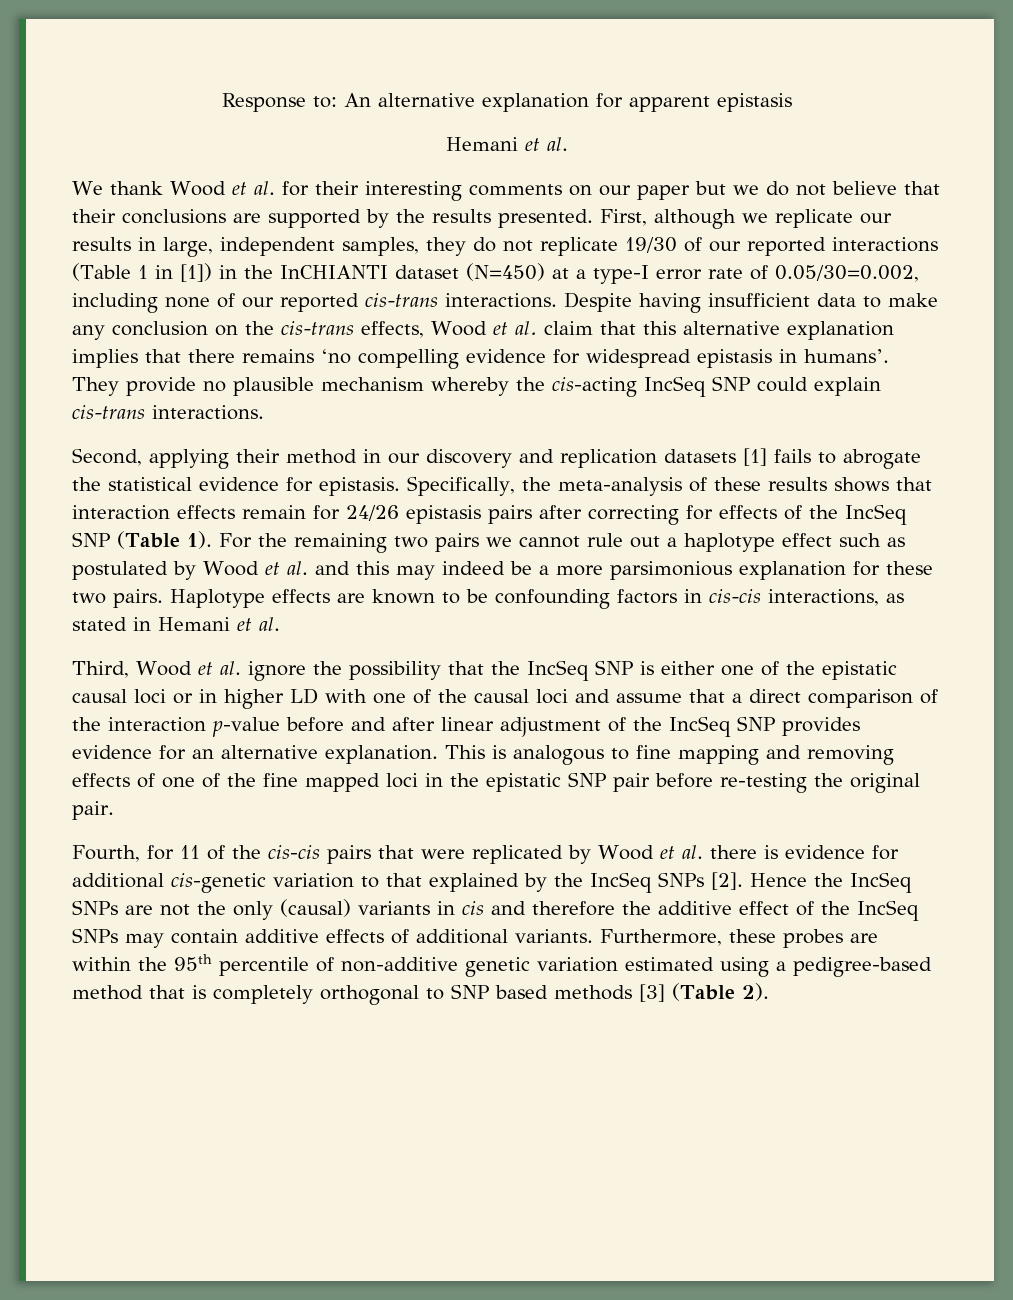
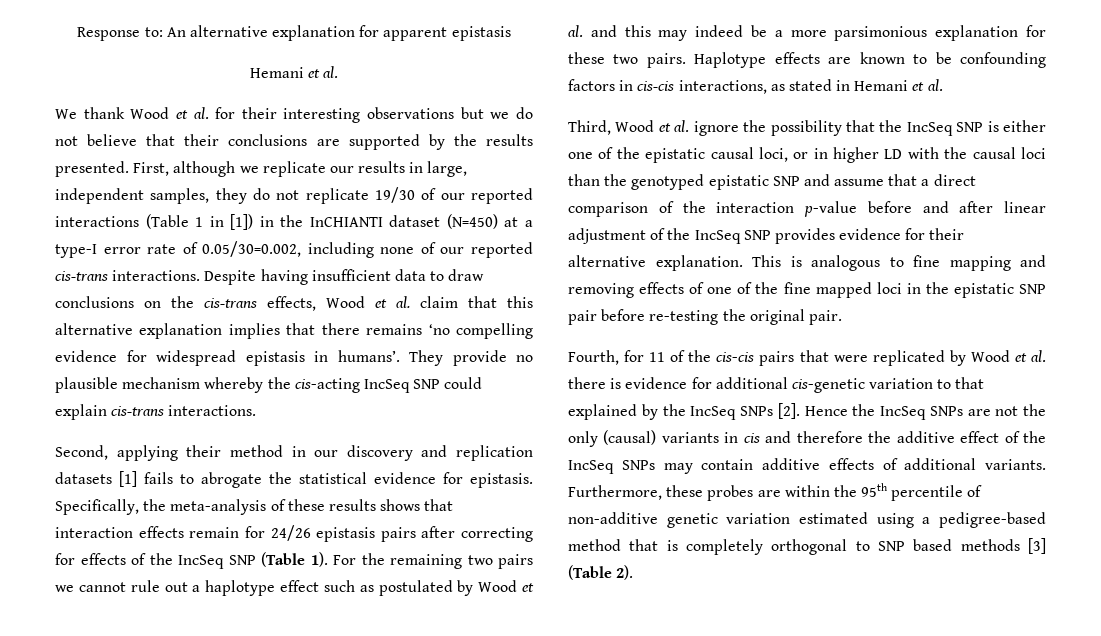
- We thank Wood et al. for their interesting comments on our paper but we do not believe that their conclusions are supported by the results presented.
+ We thank Wood et al. for their interesting observations but we do not believe that their conclusions are supported by the results presented.
- Despite having insufficient data to make any conclusion on the cis-trans effects, Wood et al. claim that this alternative explanation implies that there remains ‘no compelling evidence for widespread epistasis in humans’.
+ Despite having insufficient data to draw conclusions on the cis-trans effects, Wood et al. claim that this alternative explanation implies that there remains ‘no compelling evidence for widespread epistasis in humans’.
- Third, Wood et al. ignore the possibility that the IncSeq SNP is either one of the epistatic causal loci or in higher LD with one of the causal loci and assume that a direct comparison of the interaction p-value before and after linear adjustment of the IncSeq SNP provides evidence for an alternative explanation.
+ Third, Wood et al. ignore the possibility that the IncSeq SNP is either one of the epistatic causal loci, or in higher LD with the causal loci than the genotyped epistatic SNP and assume that a direct comparison of the interaction p-value before and after linear adjustment of the IncSeq SNP provides evidence for their alternative explanation.

